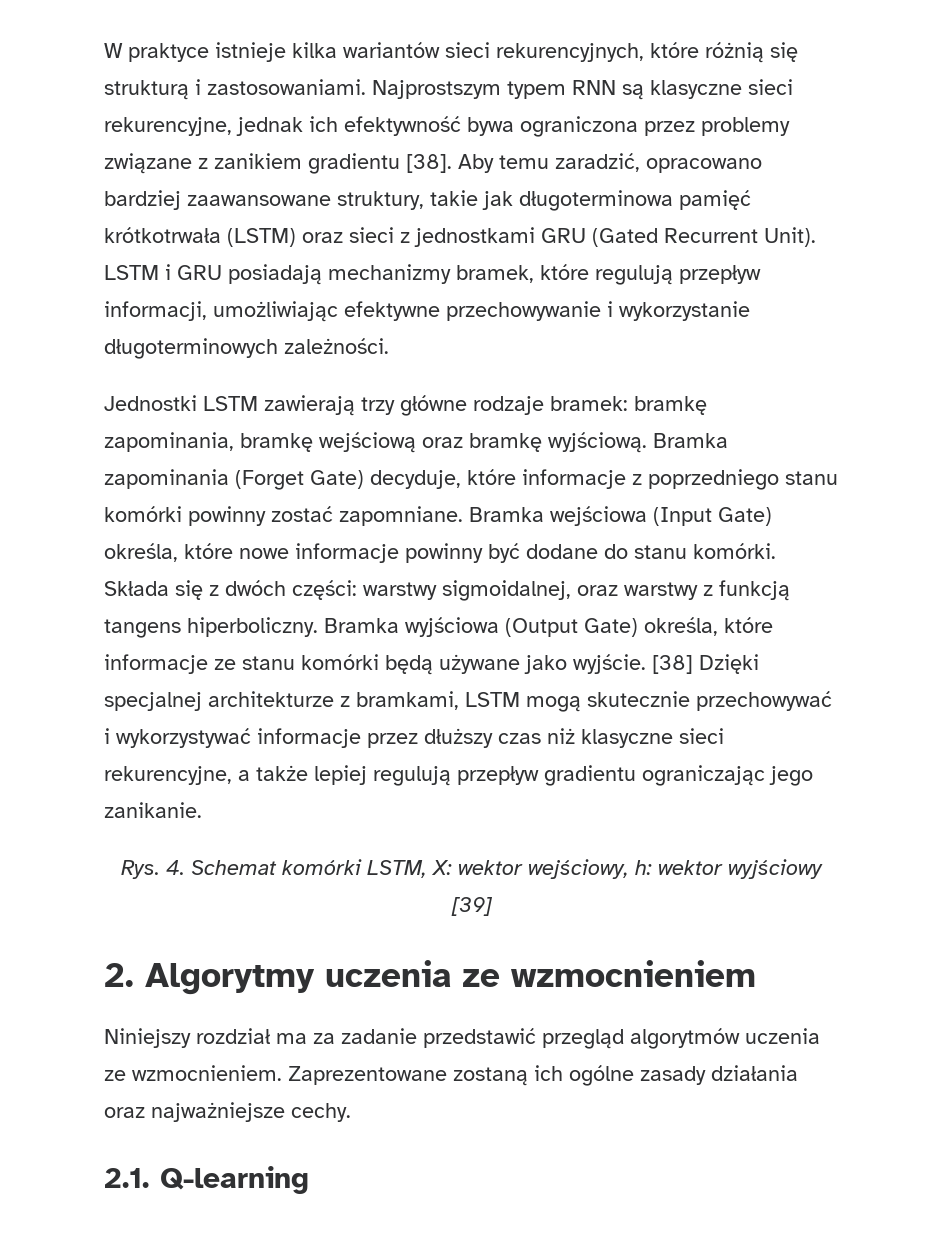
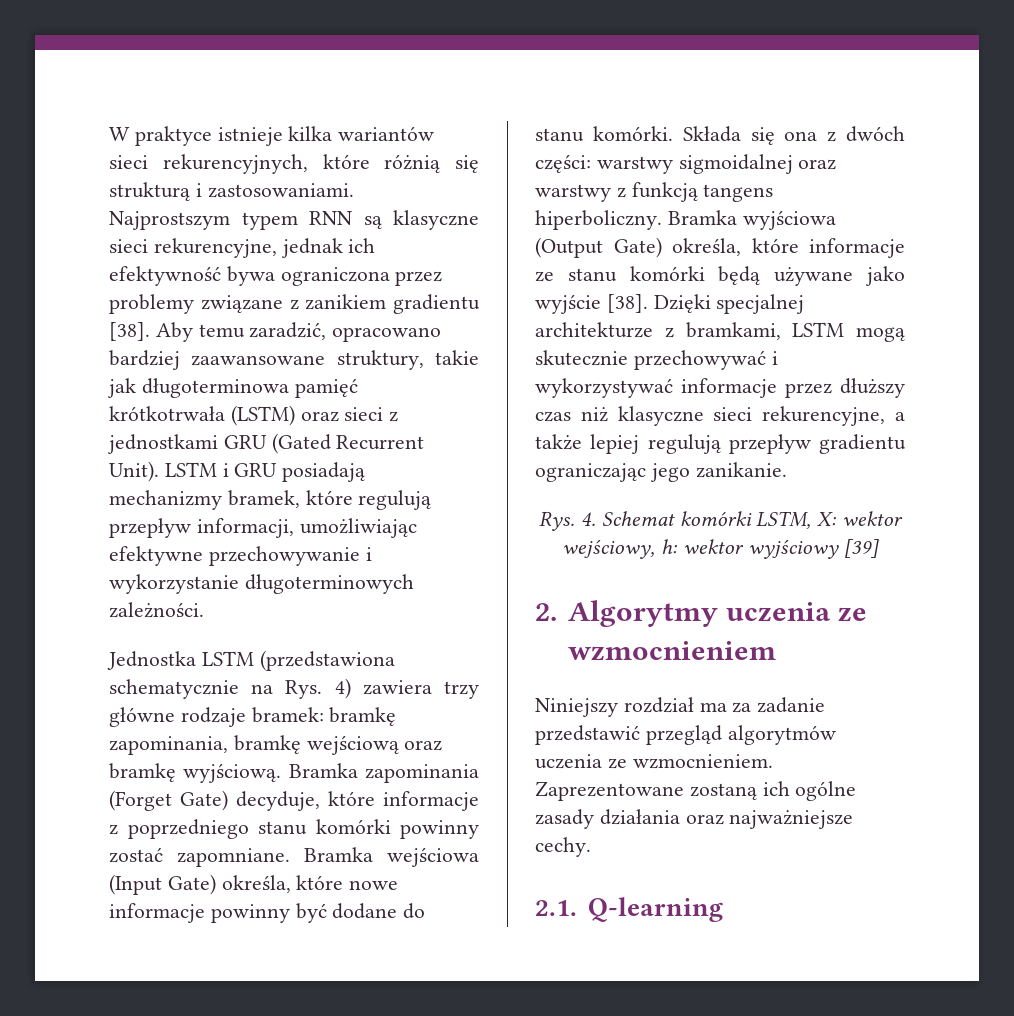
- Jednostki LSTM zawierają trzy główne rodzaje bramek: bramkę zapominania, bramkę wejściową oraz bramkę wyjściową.
+ Jednostka LSTM (przedstawiona schematycznie na Rys. 4) zawiera trzy główne rodzaje bramek: bramkę zapominania, bramkę wejściową oraz bramkę wyjściową.
- Składa się z dwóch części: warstwy sigmoidalnej, oraz warstwy z funkcją tangens hiperboliczny.
+ Składa się ona z dwóch części: warstwy sigmoidalnej oraz warstwy z funkcją tangens hiperboliczny.
- Bramka wyjściowa (Output Gate) określa, które informacje ze stanu komórki będą używane jako wyjście. [38] Dzięki specjalnej architekturze z bramkami, LSTM mogą skutecznie przechowywać i wykorzystywać informacje przez dłuższy czas niż klasyczne sieci rekurencyjne, a także lepiej regulują przepływ gradientu ograniczając jego zanikanie.
+ Bramka wyjściowa (Output Gate) określa, które informacje ze stanu komórki będą używane jako wyjście [38]. Dzięki specjalnej architekturze z bramkami, LSTM mogą skutecznie przechowywać i wykorzystywać informacje przez dłuższy czas niż klasyczne sieci rekurencyjne, a także lepiej regulują przepływ gradientu ograniczając jego zanikanie.

